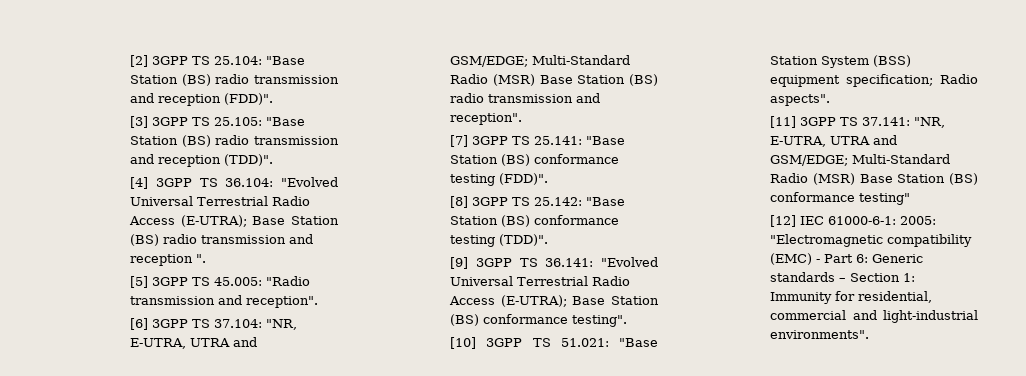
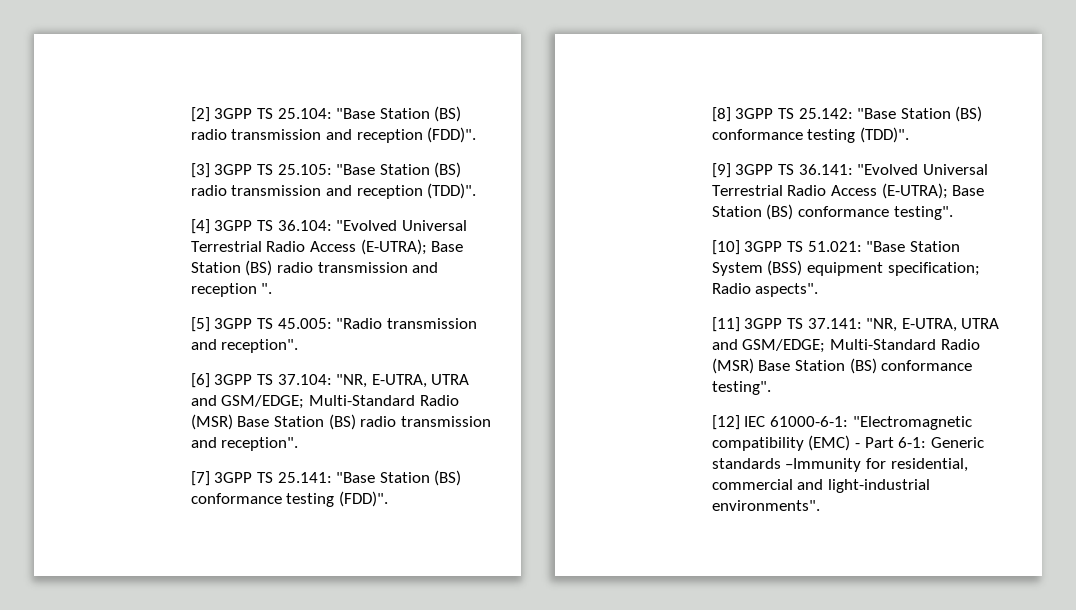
- [11] 3GPP TS 37.141: "NR, E-UTRA, UTRA and GSM/EDGE; Multi-Standard Radio (MSR) Base Station (BS) conformance testing"
+ [11] 3GPP TS 37.141: "NR, E-UTRA, UTRA and GSM/EDGE; Multi-Standard Radio (MSR) Base Station (BS) conformance testing".
- [12] IEC 61000-6-1: 2005: "Electromagnetic compatibility (EMC) - Part 6: Generic standards – Section 1: Immunity for residential, commercial and light-industrial environments".
+ [12] IEC 61000-6-1: "Electromagnetic compatibility (EMC) - Part 6-1: Generic standards –Immunity for residential, commercial and light-industrial environments".

